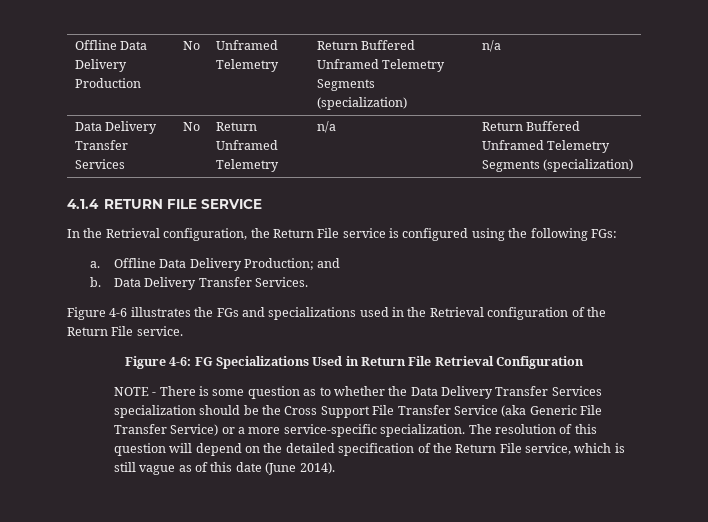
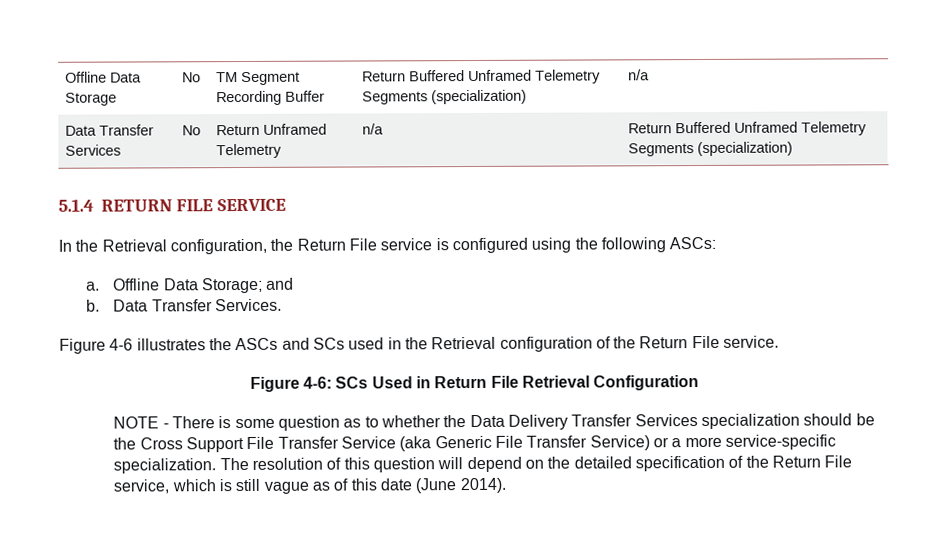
- Offline Data Delivery Production | No | Unframed Telemetry | Return Buffered Unframed Telemetry Segments (specialization) | n/a
+ Offline Data Storage | No | TM Segment Recording Buffer | Return Buffered Unframed Telemetry Segments (specialization) | n/a
- Data Delivery Transfer Services | No | Return Unframed Telemetry | n/a | Return Buffered Unframed Telemetry Segments (specialization)
+ Data Transfer Services | No | Return Unframed Telemetry | n/a | Return Buffered Unframed Telemetry Segments (specialization)
- 4.1.4 RETURN FILE SERVICE
+ 5.1.4 RETURN FILE SERVICE
- In the Retrieval configuration, the Return File service is configured using the following FGs:
+ In the Retrieval configuration, the Return File service is configured using the following ASCs:
- Offline Data Delivery Production; and
+ Offline Data Storage; and
- Data Delivery Transfer Services.
+ Data Transfer Services.
- Figure 4-6 illustrates the FGs and specializations used in the Retrieval configuration of the Return File service.
+ Figure 4-6 illustrates the ASCs and SCs used in the Retrieval configuration of the Return File service.
- Figure 4-6: FG Specializations Used in Return File Retrieval Configuration
+ Figure 4-6: SCs Used in Return File Retrieval Configuration

